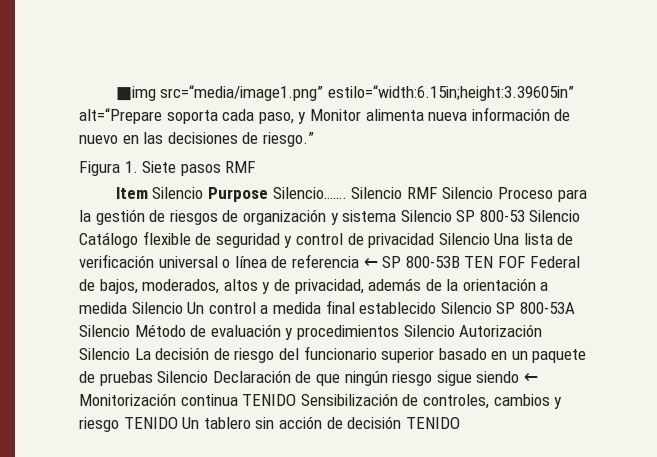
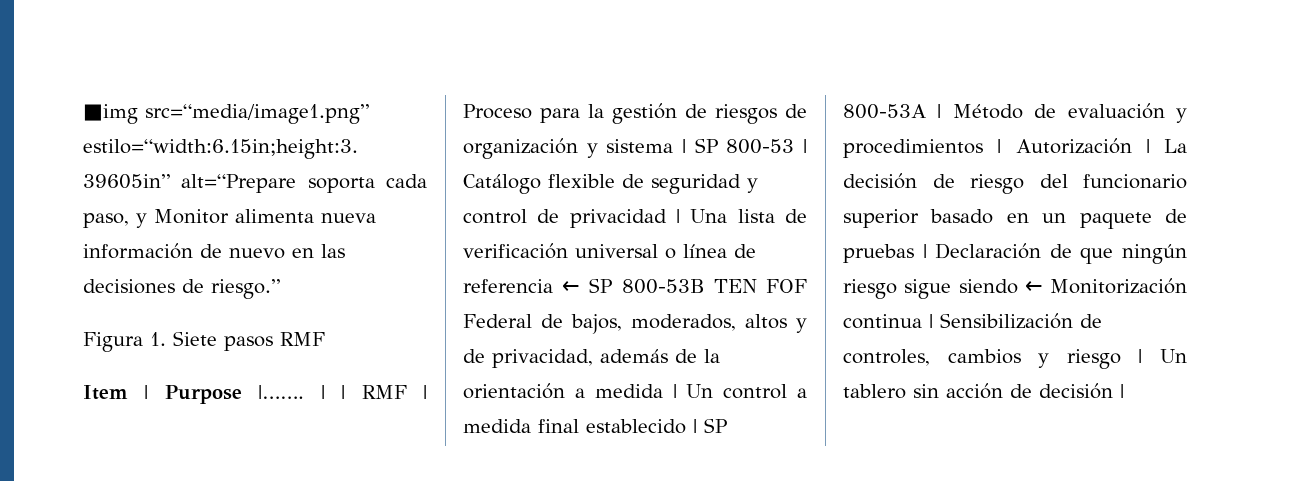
- Item Silencio Purpose Silencio……. Silencio RMF Silencio Proceso para la gestión de riesgos de organización y sistema Silencio SP 800-53 Silencio Catálogo flexible de seguridad y control de privacidad Silencio Una lista de verificación universal o línea de referencia ← SP 800-53B TEN FOF Federal de bajos, moderados, altos y de privacidad, además de la orientación a medida Silencio Un control a medida final establecido Silencio SP 800-53A Silencio Método de evaluación y procedimientos Silencio Autorización Silencio La decisión de riesgo del funcionario superior basado en un paquete de pruebas Silencio Declaración de que ningún riesgo sigue siendo ← Monitorización continua TENIDO Sensibilización de controles, cambios y riesgo TENIDO Un tablero sin acción de decisión TENIDO
+ Item | Purpose |……. | | RMF | Proceso para la gestión de riesgos de organización y sistema | SP 800-53 | Catálogo flexible de seguridad y control de privacidad | Una lista de verificación universal o línea de referencia ← SP 800-53B TEN FOF Federal de bajos, moderados, altos y de privacidad, además de la orientación a medida | Un control a medida final establecido | SP 800-53A | Método de evaluación y procedimientos | Autorización | La decisión de riesgo del funcionario superior basado en un paquete de pruebas | Declaración de que ningún riesgo sigue siendo ← Monitorización continua | Sensibilización de controles, cambios y riesgo | Un tablero sin acción de decisión |

